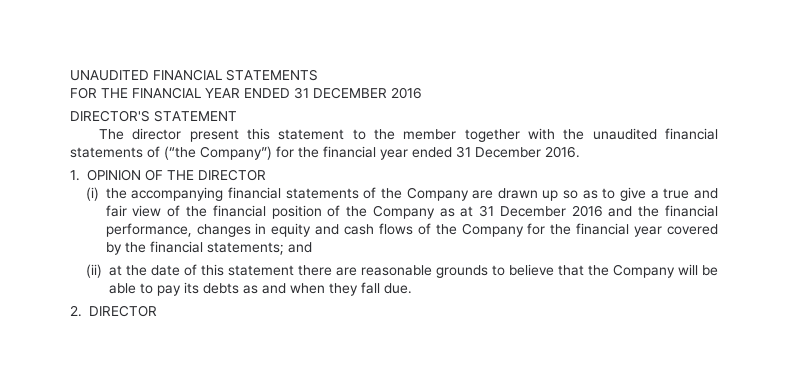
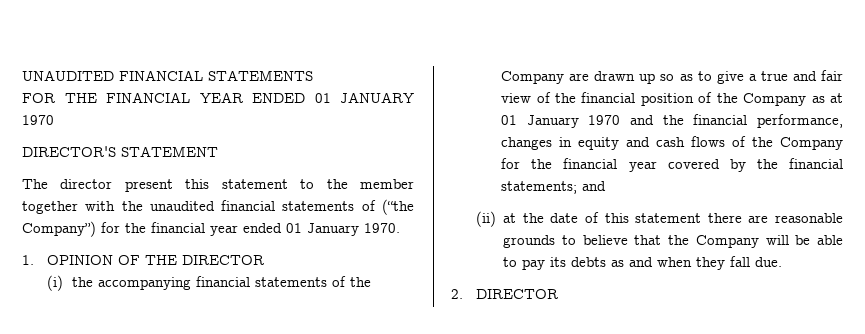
- FOR THE FINANCIAL YEAR ENDED 31 DECEMBER 2016
+ FOR THE FINANCIAL YEAR ENDED 01 JANUARY 1970
- The director present this statement to the member together with the unaudited financial statements of (“the Company”) for the financial year ended 31 December 2016.
+ The director present this statement to the member together with the unaudited financial statements of (“the Company”) for the financial year ended 01 January 1970.
- (i) the accompanying financial statements of the Company are drawn up so as to give a true and fair view of the financial position of the Company as at 31 December 2016 and the financial performance, changes in equity and cash flows of the Company for the financial year covered by the financial statements; and
+ (i) the accompanying financial statements of the Company are drawn up so as to give a true and fair view of the financial position of the Company as at 01 January 1970 and the financial performance, changes in equity and cash flows of the Company for the financial year covered by the financial statements; and

